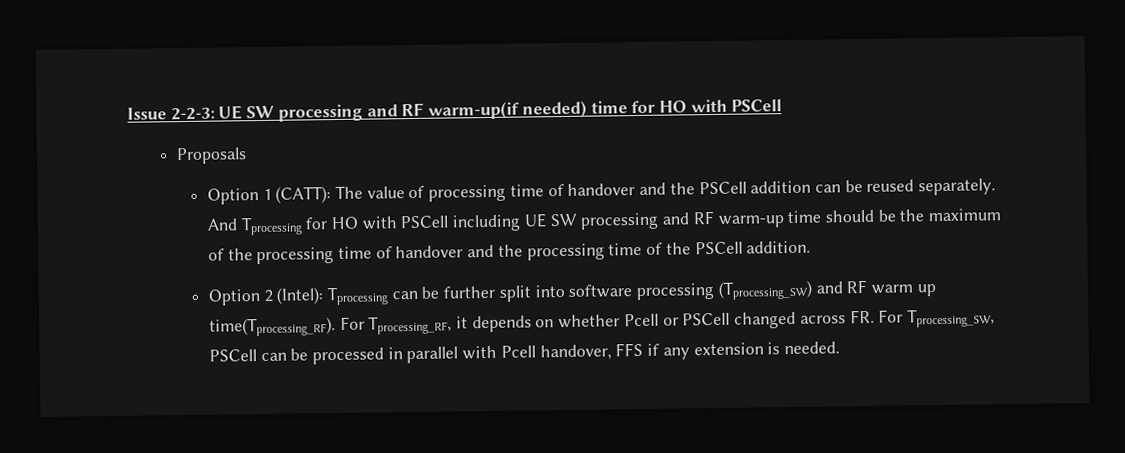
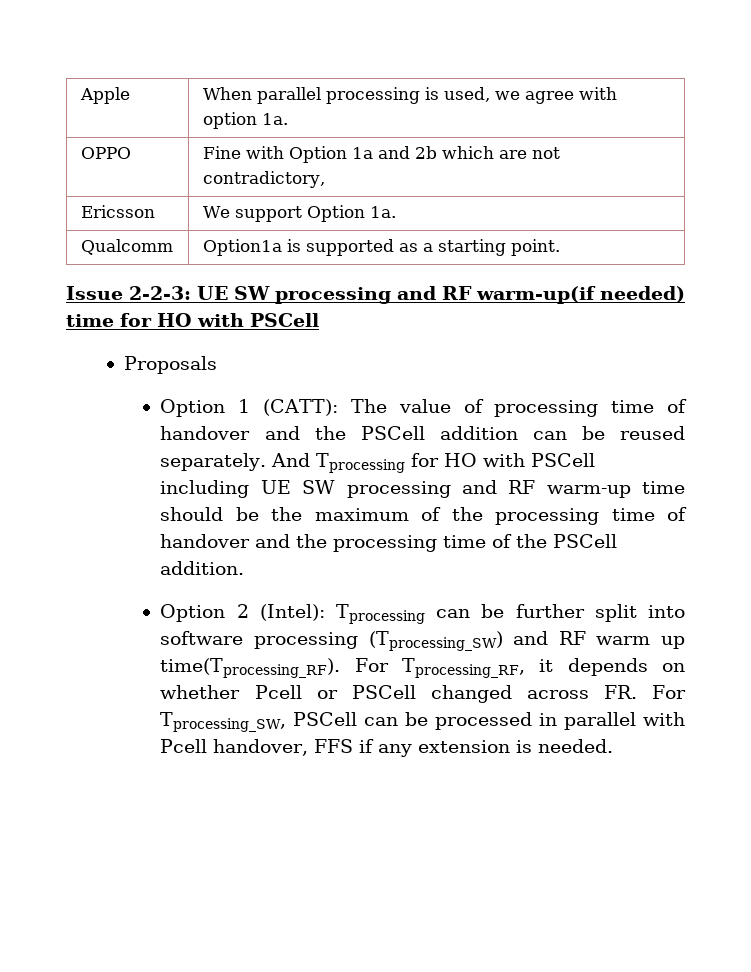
+ Apple | When parallel processing is used, we agree with option 1a.
+ OPPO | Fine with Option 1a and 2b which are not contradictory,
+ Ericsson | We support Option 1a.
+ Qualcomm | Option1a is supported as a starting point.

